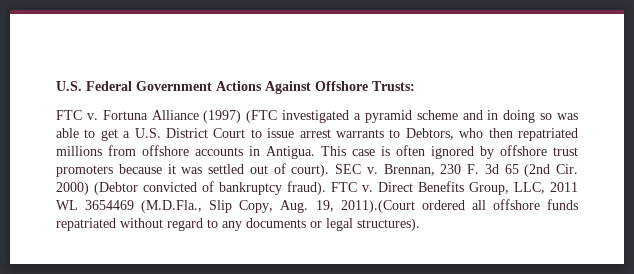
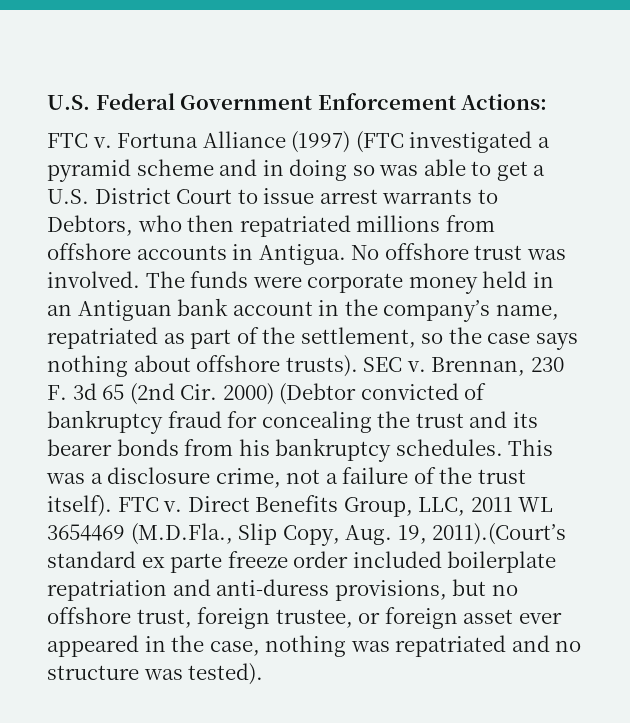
- U.S. Federal Government Actions Against Offshore Trusts:
+ U.S. Federal Government Enforcement Actions:
- This case is often ignored by offshore trust promoters because it was settled out of court).
+ No offshore trust was involved. The funds were corporate money held in an Antiguan bank account in the company’s name, repatriated as part of the settlement, so the case says nothing about offshore trusts).
- Brennan, 230 F. 3d 65 (2nd Cir. 2000) (Debtor convicted of bankruptcy fraud).
+ Brennan, 230 F. 3d 65 (2nd Cir. 2000) (Debtor convicted of bankruptcy fraud for concealing the trust and its bearer bonds from his bankruptcy schedules. This was a disclosure crime, not a failure of the trust itself).
- Direct Benefits Group, LLC, 2011 WL 3654469 (M.D.Fla., Slip Copy, Aug. 19, 2011).(Court ordered all offshore funds repatriated without regard to any documents or legal structures).
+ Direct Benefits Group, LLC, 2011 WL 3654469 (M.D.Fla., Slip Copy, Aug. 19, 2011).(Court’s standard ex parte freeze order included boilerplate repatriation and anti-duress provisions, but no offshore trust, foreign trustee, or foreign asset ever appeared in the case, nothing was repatriated and no structure was tested).

